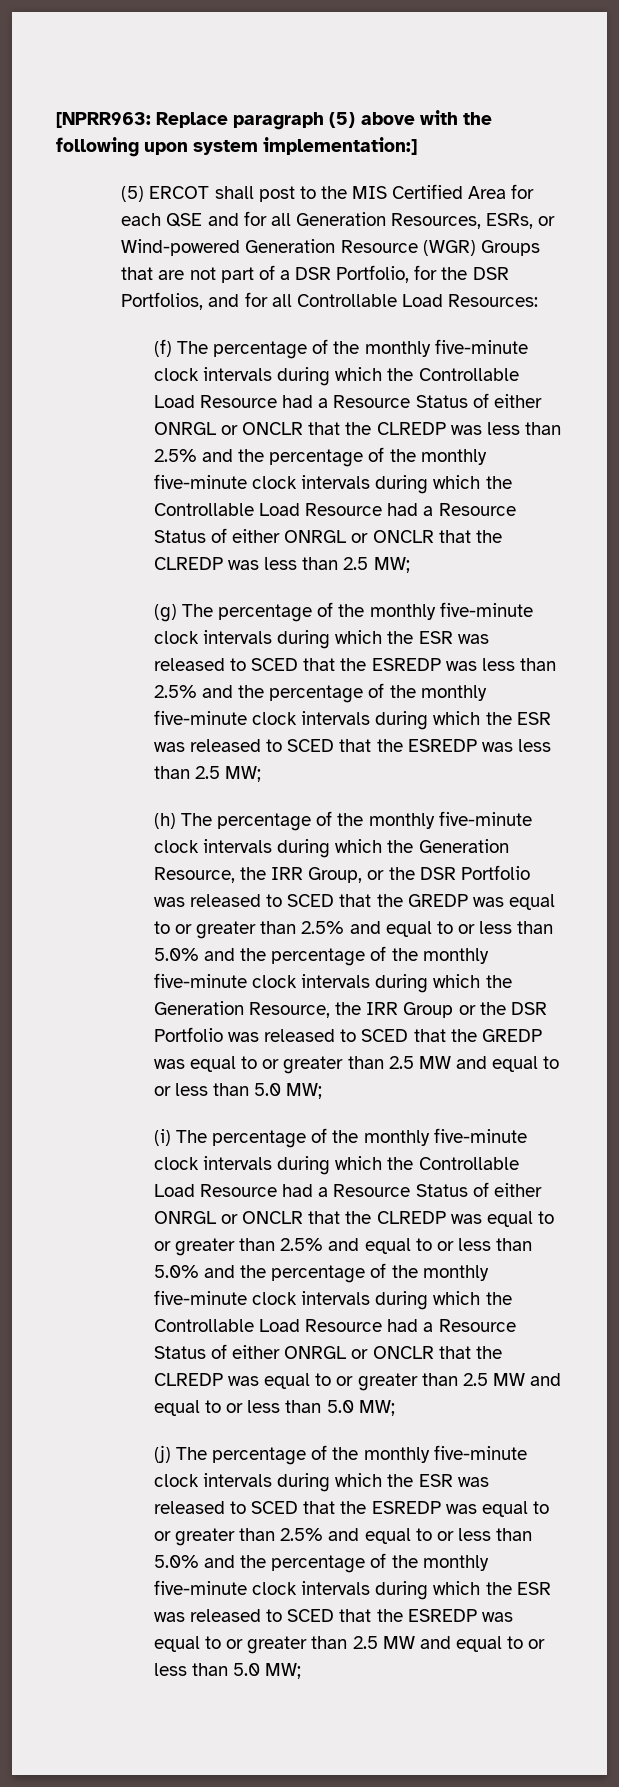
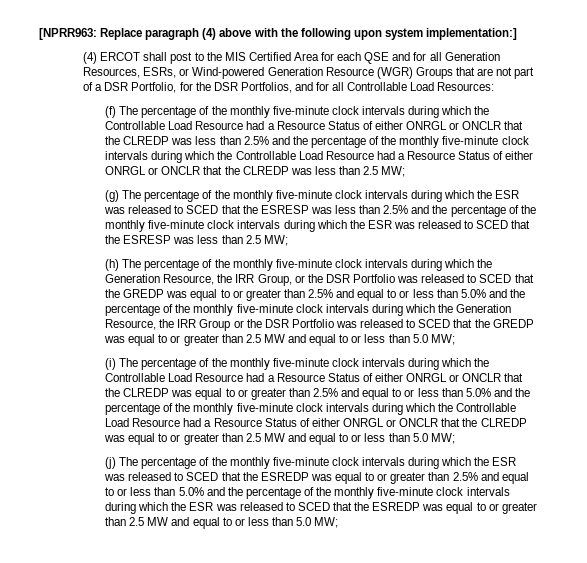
- [NPRR963: Replace paragraph (5) above with the following upon system implementation:]
+ [NPRR963: Replace paragraph (4) above with the following upon system implementation:]
- (5) ERCOT shall post to the MIS Certified Area for each QSE and for all Generation Resources, ESRs, or Wind-powered Generation Resource (WGR) Groups that are not part of a DSR Portfolio, for the DSR Portfolios, and for all Controllable Load Resources:
+ (4) ERCOT shall post to the MIS Certified Area for each QSE and for all Generation Resources, ESRs, or Wind-powered Generation Resource (WGR) Groups that are not part of a DSR Portfolio, for the DSR Portfolios, and for all Controllable Load Resources:
- (g) The percentage of the monthly five-minute clock intervals during which the ESR was released to SCED that the ESREDP was less than 2.5% and the percentage of the monthly five-minute clock intervals during which the ESR was released to SCED that the ESREDP was less than 2.5 MW;
+ (g) The percentage of the monthly five-minute clock intervals during which the ESR was released to SCED that the ESRESP was less than 2.5% and the percentage of the monthly five-minute clock intervals during which the ESR was released to SCED that the ESRESP was less than 2.5 MW;

